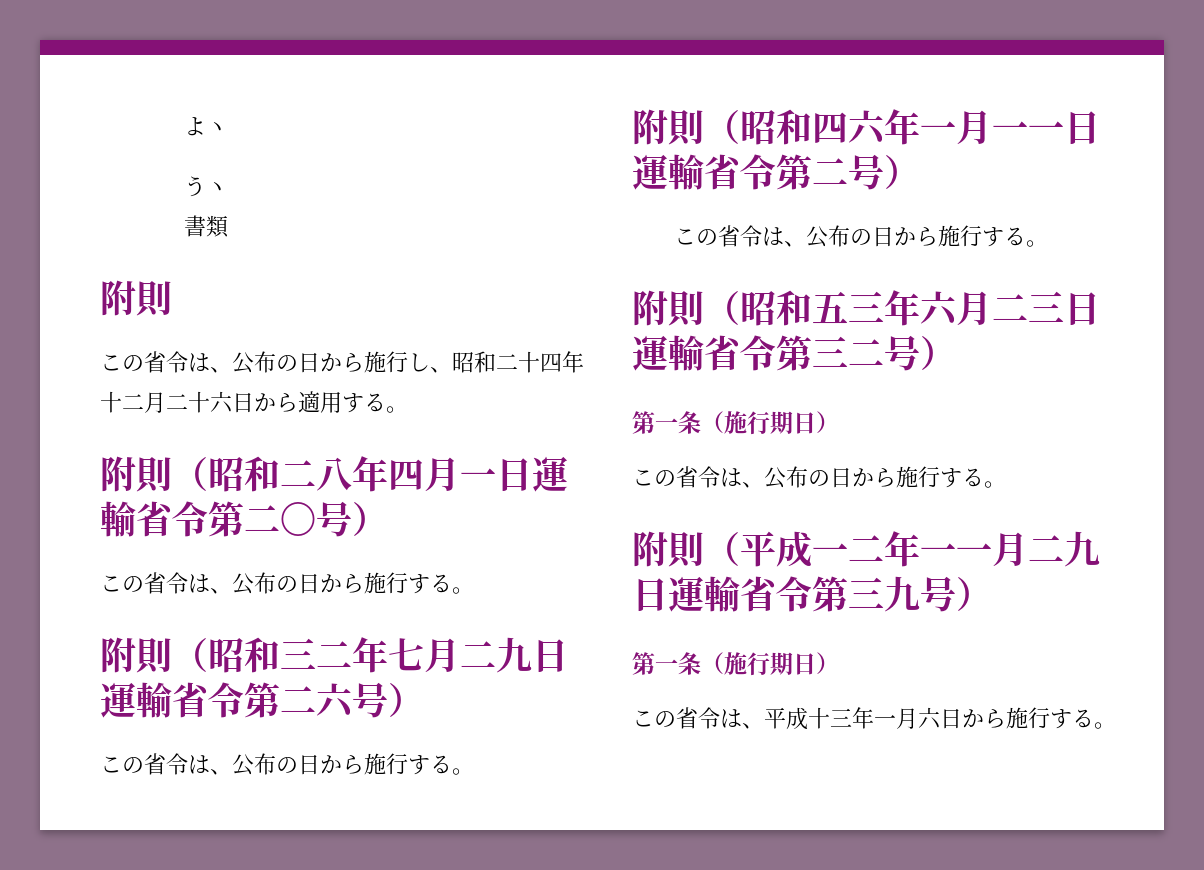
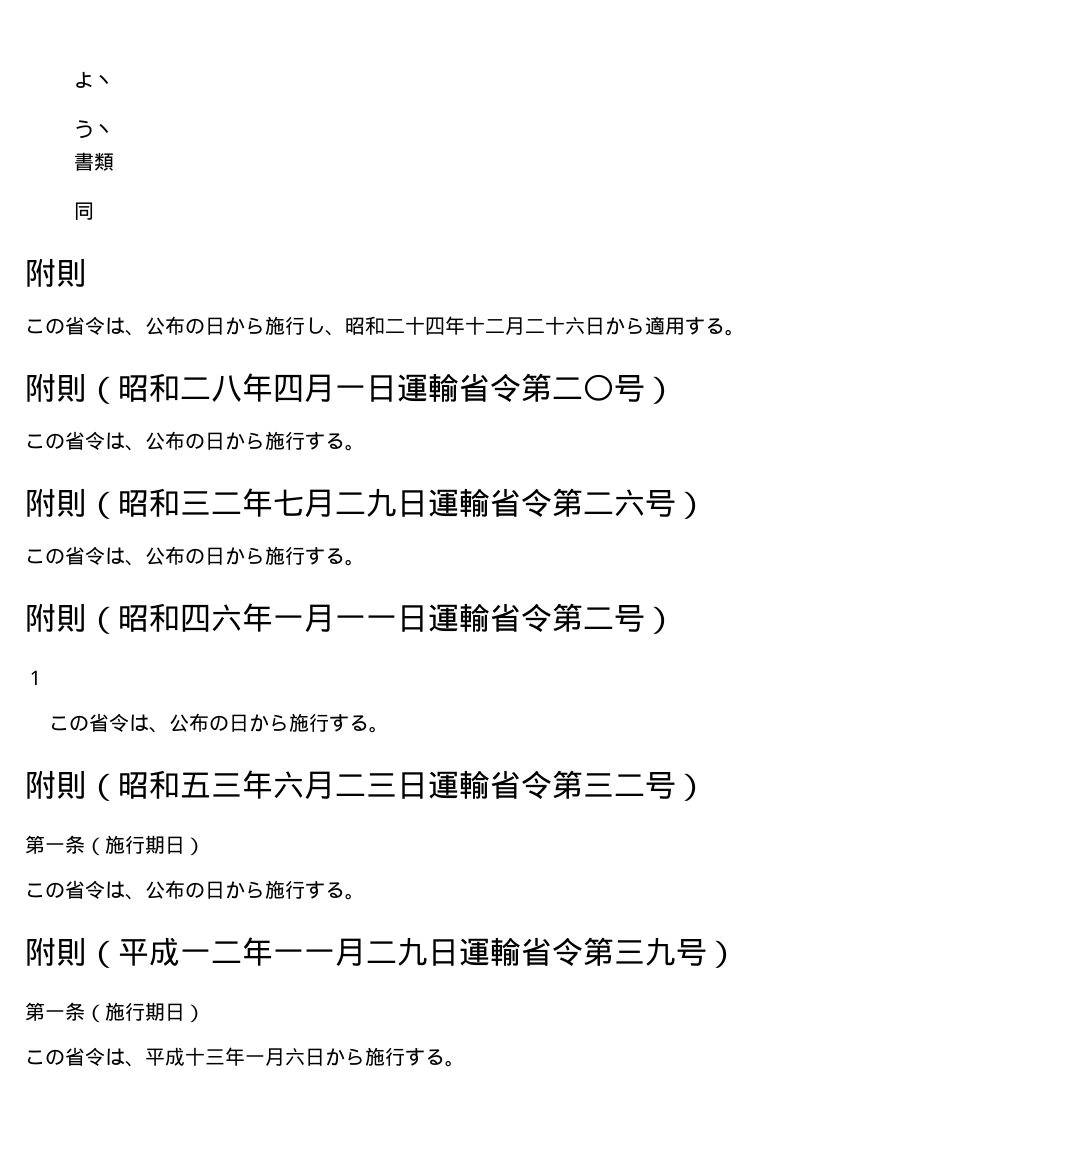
+ 同
+ １

